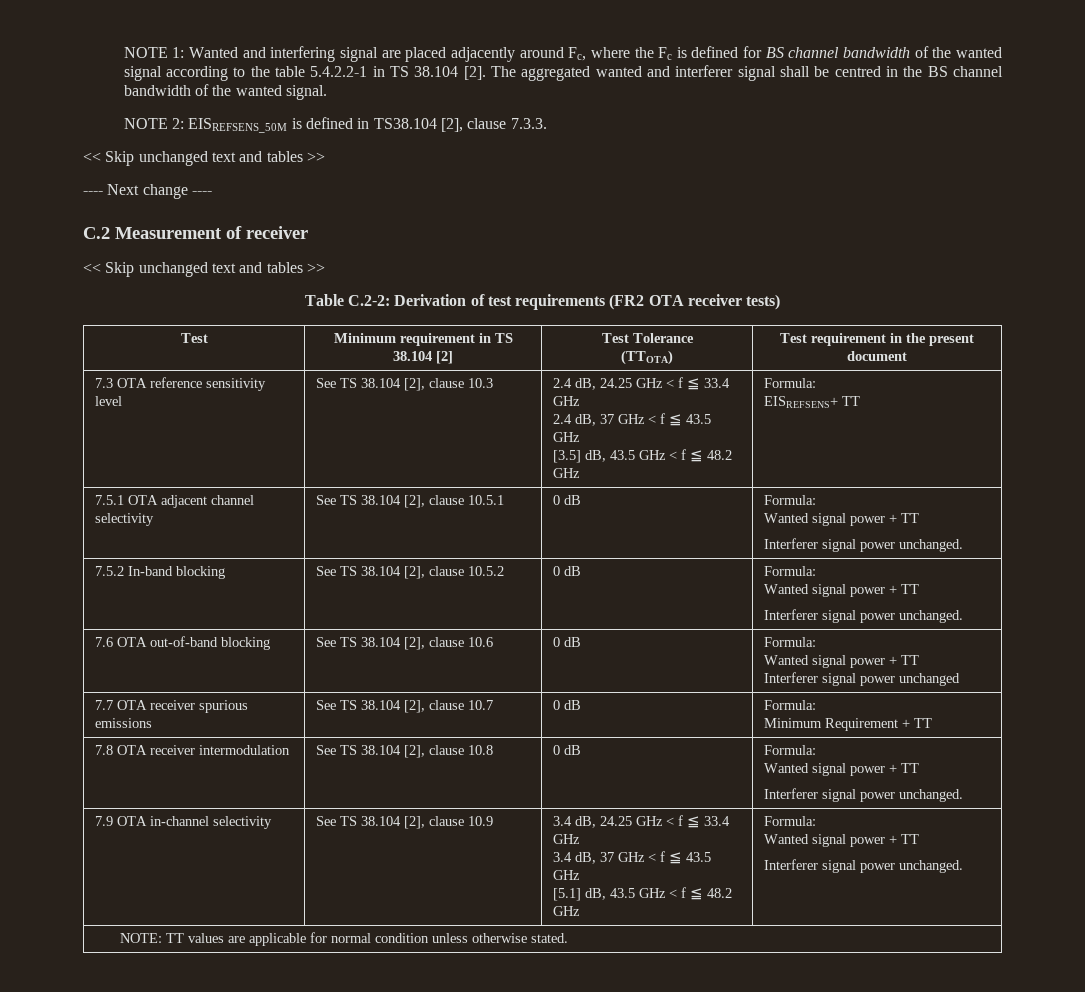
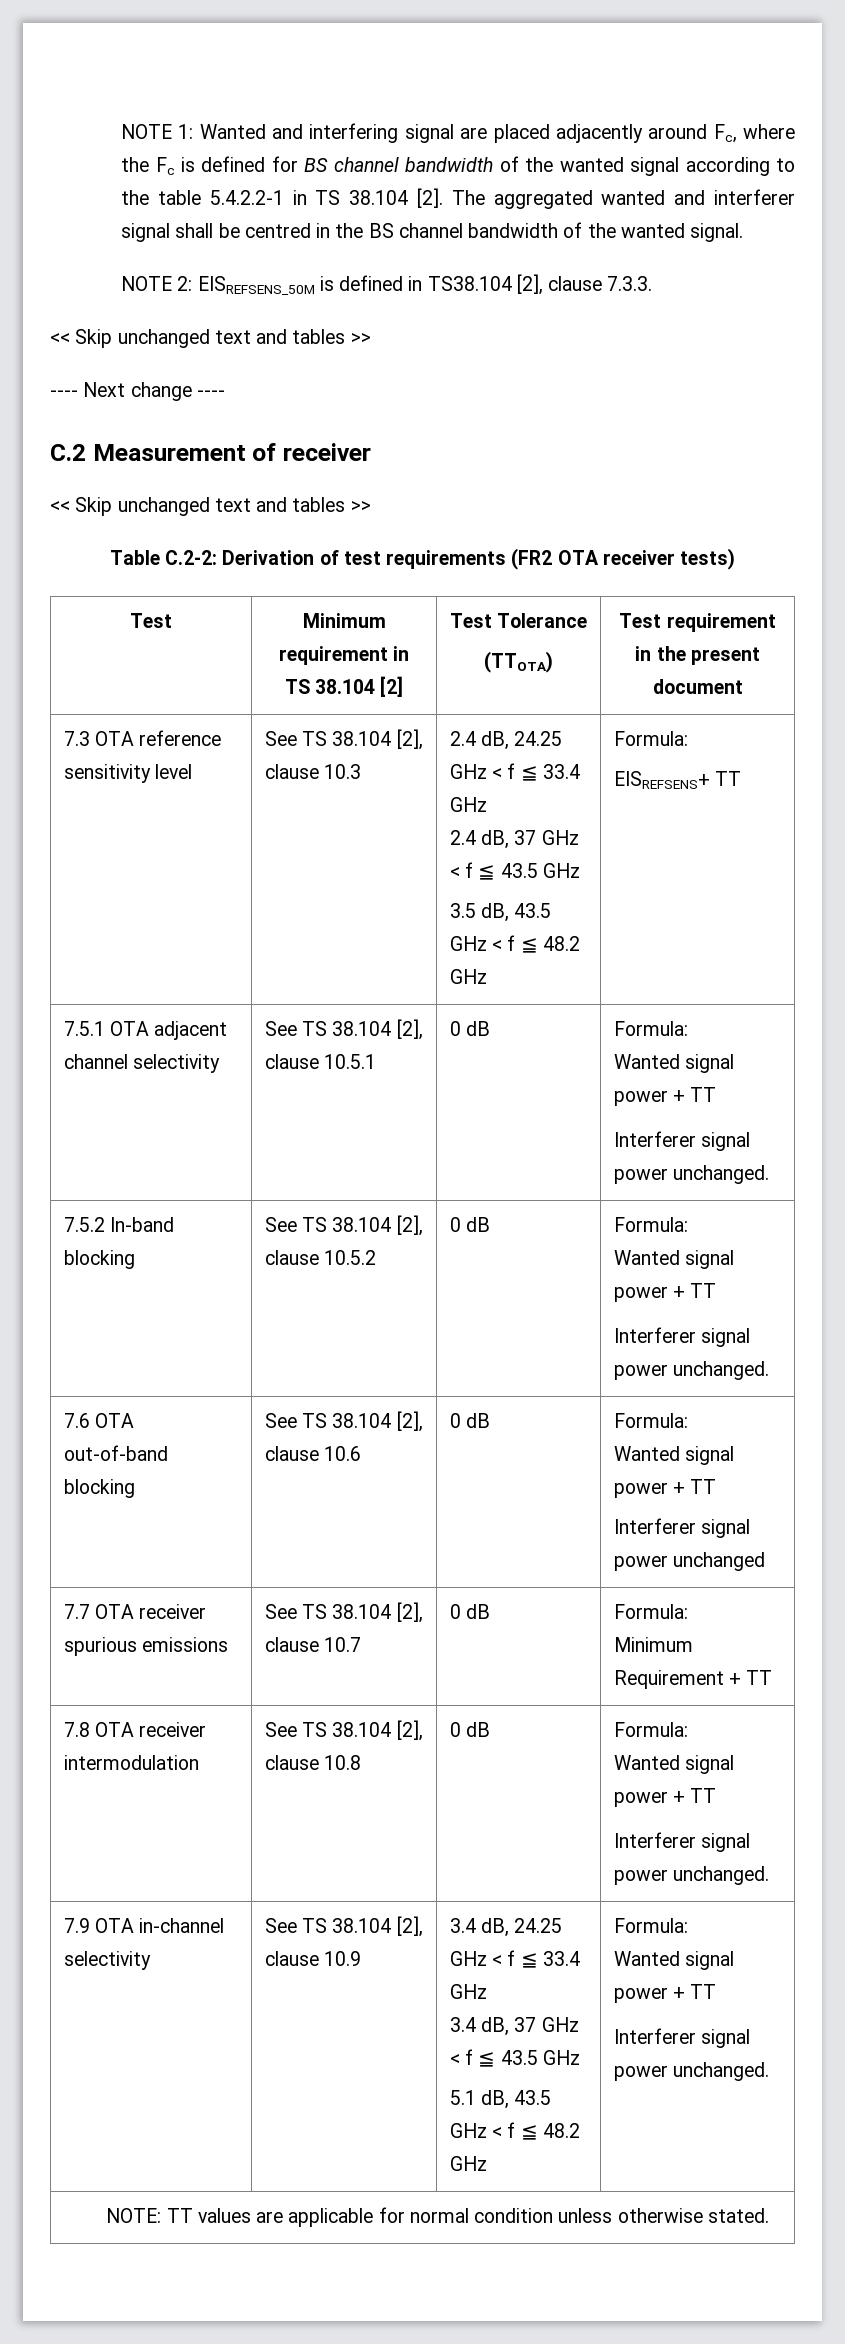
- [3.5] dB, 43.5 GHz < f ≦ 48.2 GHz
+ 3.5 dB, 43.5 GHz < f ≦ 48.2 GHz
- [5.1] dB, 43.5 GHz < f ≦ 48.2 GHz
+ 5.1 dB, 43.5 GHz < f ≦ 48.2 GHz

